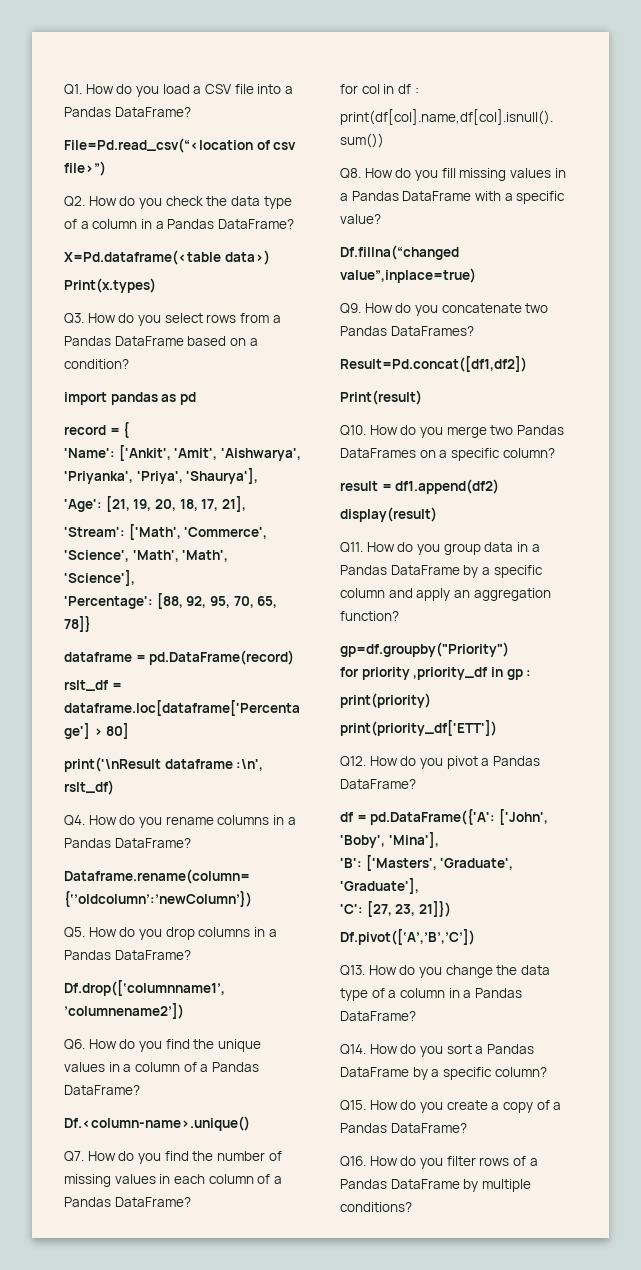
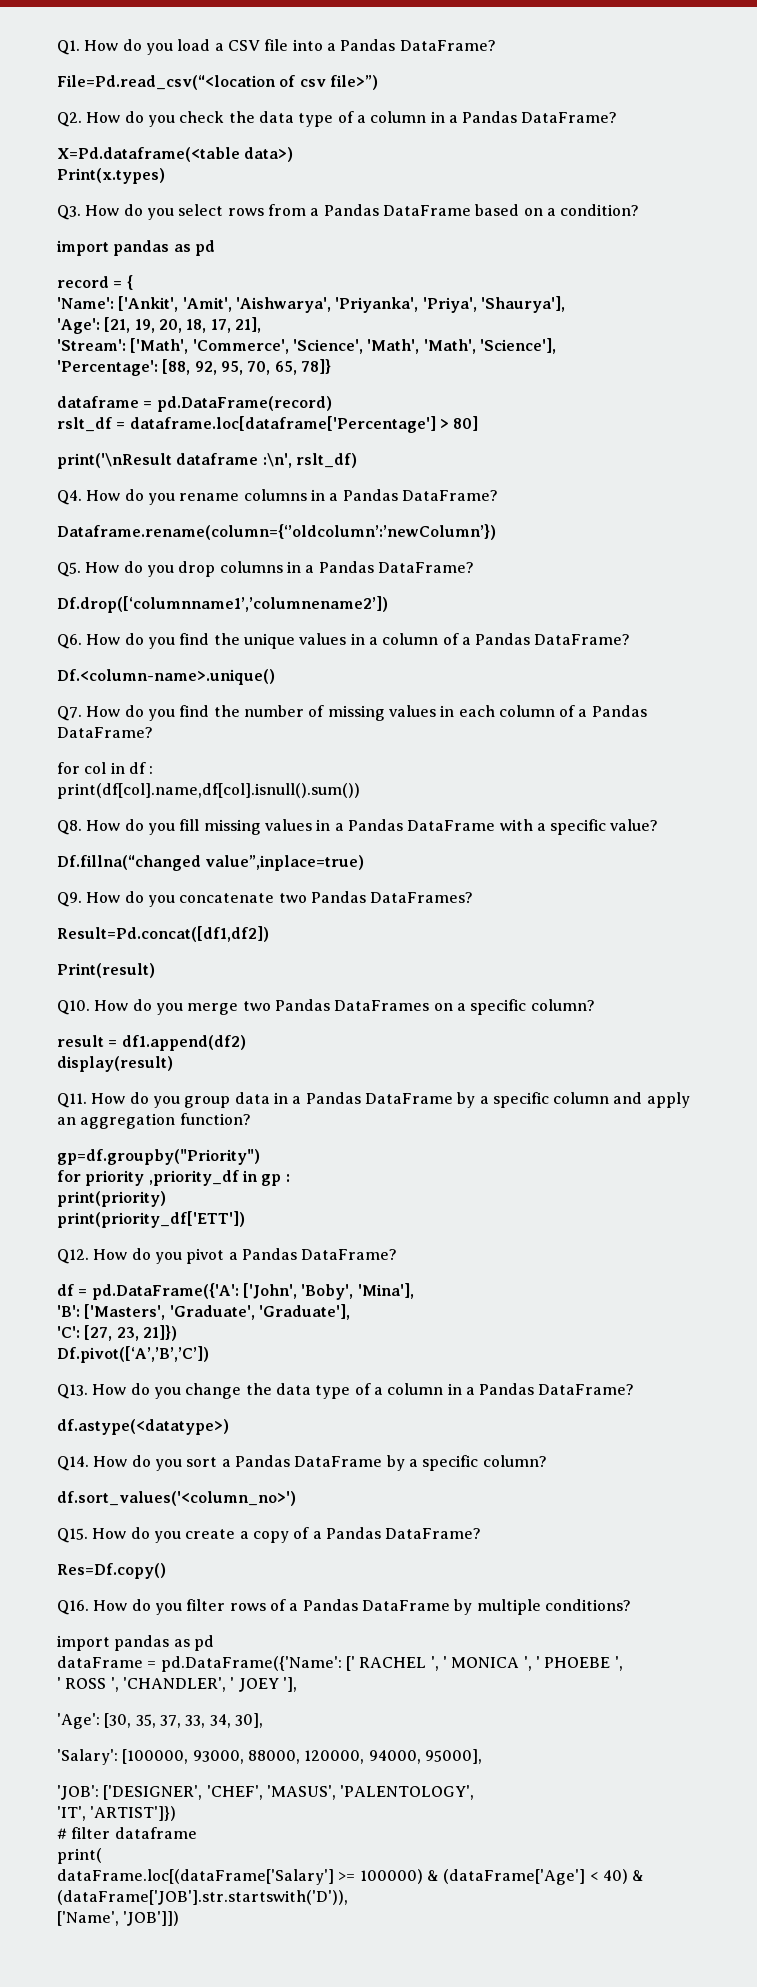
+ df.astype(<datatype>)
+ df.sort_values('<column_no>')
+ Res=Df.copy()
  Q16. How do you filter rows of a Pandas DataFrame by multiple conditions?
+ import pandas as pd
+ dataFrame = pd.DataFrame({'Name': [' RACHEL ', ' MONICA ', ' PHOEBE ',
+ ' ROSS ', 'CHANDLER', ' JOEY '],
+ 'Age': [30, 35, 37, 33, 34, 30],
+ 'Salary': [100000, 93000, 88000, 120000, 94000, 95000],
+ 'JOB': ['DESIGNER', 'CHEF', 'MASUS', 'PALENTOLOGY',
+ 'IT', 'ARTIST']})
+ # filter dataframe
+ print(
+ dataFrame.loc[(dataFrame['Salary'] >= 100000) & (dataFrame['Age'] < 40) & (dataFrame['JOB'].str.startswith('D')),
+ ['Name', 'JOB']])

